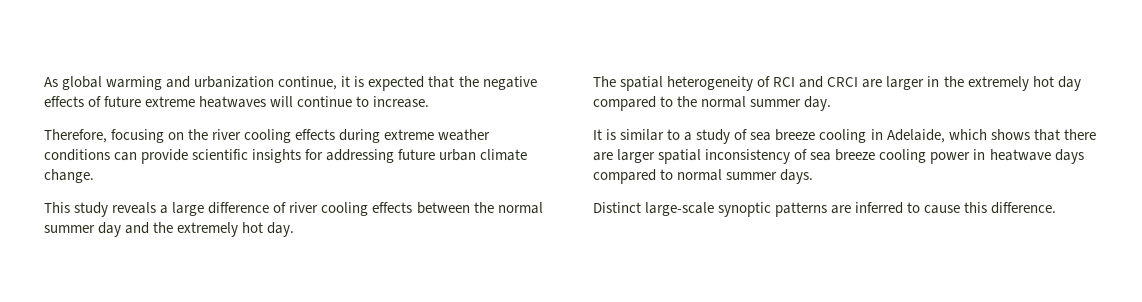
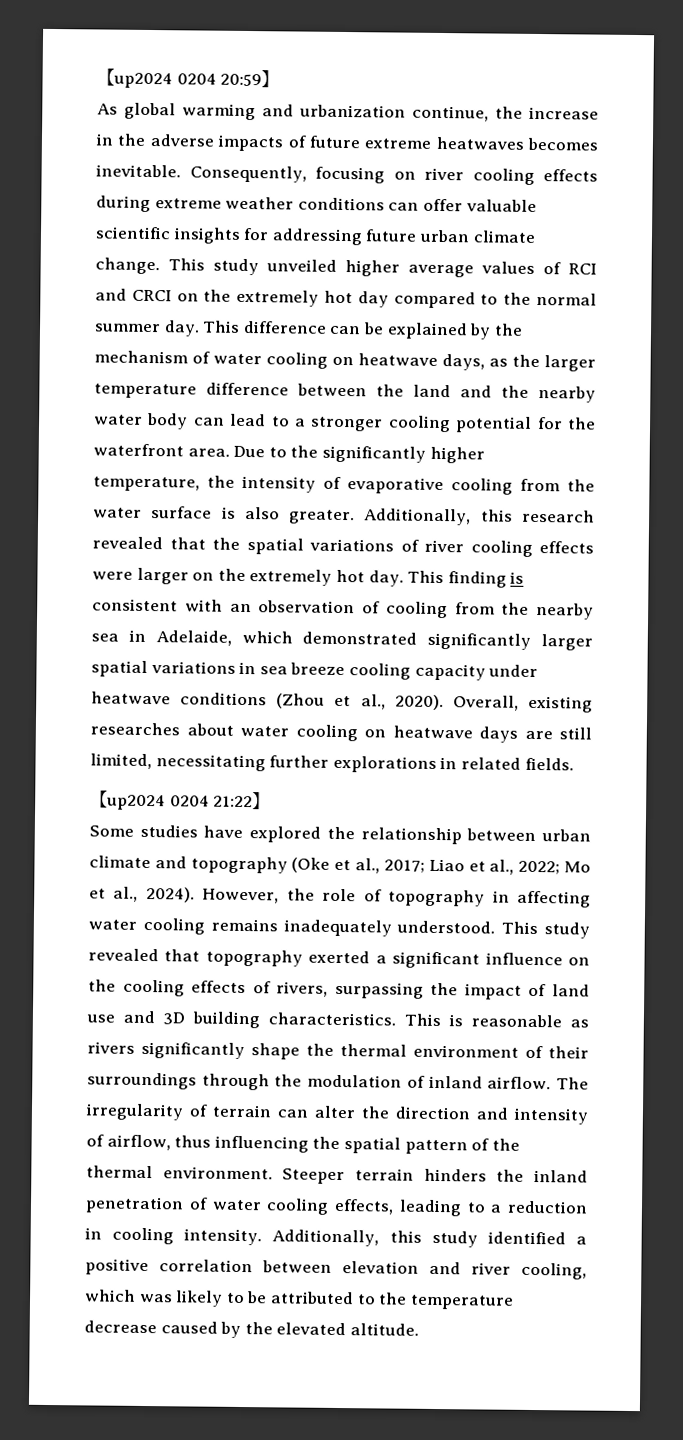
+ 【up2024 0204 20:59】
- As global warming and urbanization continue, it is expected that the negative effects of future extreme heatwaves will continue to increase.
- Therefore, focusing on the river cooling effects during extreme weather conditions can provide scientific insights for addressing future urban climate change.
- This study reveals a large difference of river cooling effects between the normal summer day and the extremely hot day.
- The spatial heterogeneity of RCI and CRCI are larger in the extremely hot day compared to the normal summer day.
- It is similar to a study of sea breeze cooling in Adelaide, which shows that there are larger spatial inconsistency of sea breeze cooling power in heatwave days compared to normal summer days.
- Distinct large-scale synoptic patterns are inferred to cause this difference.
+ As global warming and urbanization continue, the increase in the adverse impacts of future extreme heatwaves becomes inevitable. Consequently, focusing on river cooling effects during extreme weather conditions can offer valuable scientific insights for addressing future urban climate change. This study unveiled higher average values of RCI and CRCI on the extremely hot day compared to the normal summer day. This difference can be explained by the mechanism of water cooling on heatwave days, as the larger temperature difference between the land and the nearby water body can lead to a stronger cooling potential for the waterfront area. Due to the significantly higher temperature, the intensity of evaporative cooling from the water surface is also greater. Additionally, this research revealed that the spatial variations of river cooling effects were larger on the extremely hot day. This finding is consistent with an observation of cooling from the nearby sea in Adelaide, which demonstrated significantly larger spatial variations in sea breeze cooling capacity under heatwave conditions (Zhou et al., 2020). Overall, existing researches about water cooling on heatwave days are still limited, necessitating further explorations in related fields.
+ 【up2024 0204 21:22】
+ Some studies have explored the relationship between urban climate and topography (Oke et al., 2017; Liao et al., 2022; Mo et al., 2024). However, the role of topography in affecting water cooling remains inadequately understood. This study revealed that topography exerted a significant influence on the cooling effects of rivers, surpassing the impact of land use and 3D building characteristics. This is reasonable as rivers significantly shape the thermal environment of their surroundings through the modulation of inland airflow. The irregularity of terrain can alter the direction and intensity of airflow, thus influencing the spatial pattern of the thermal environment. Steeper terrain hinders the inland penetration of water cooling effects, leading to a reduction in cooling intensity. Additionally, this study identified a positive correlation between elevation and river cooling, which was likely to be attributed to the temperature decrease caused by the elevated altitude.

